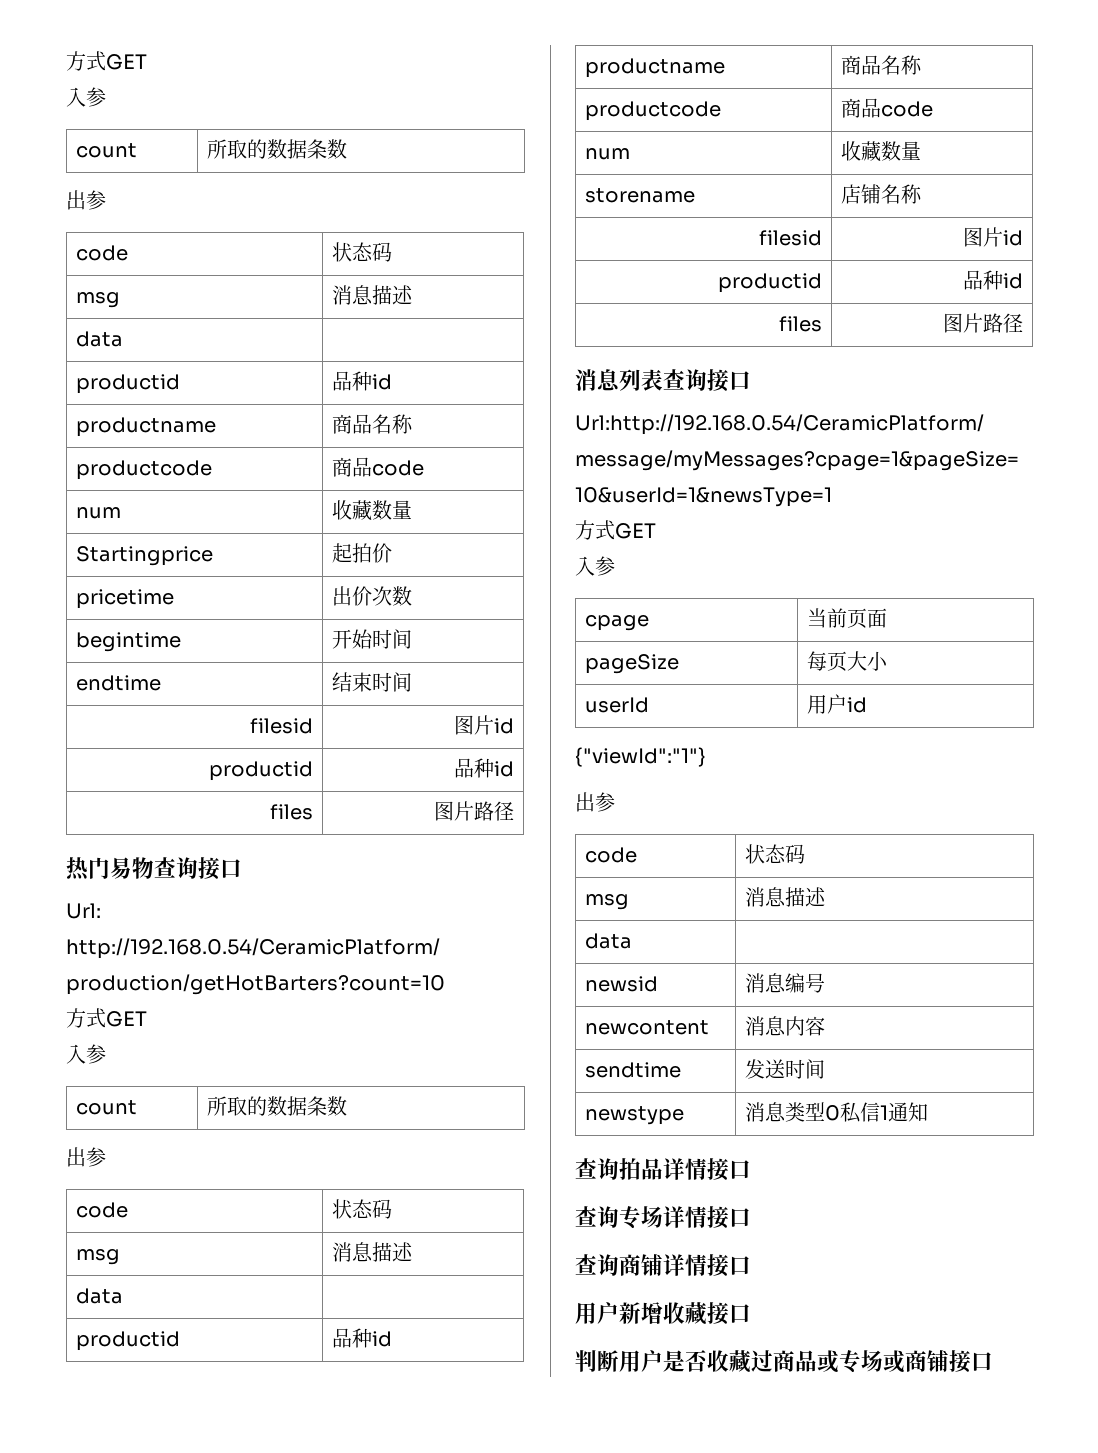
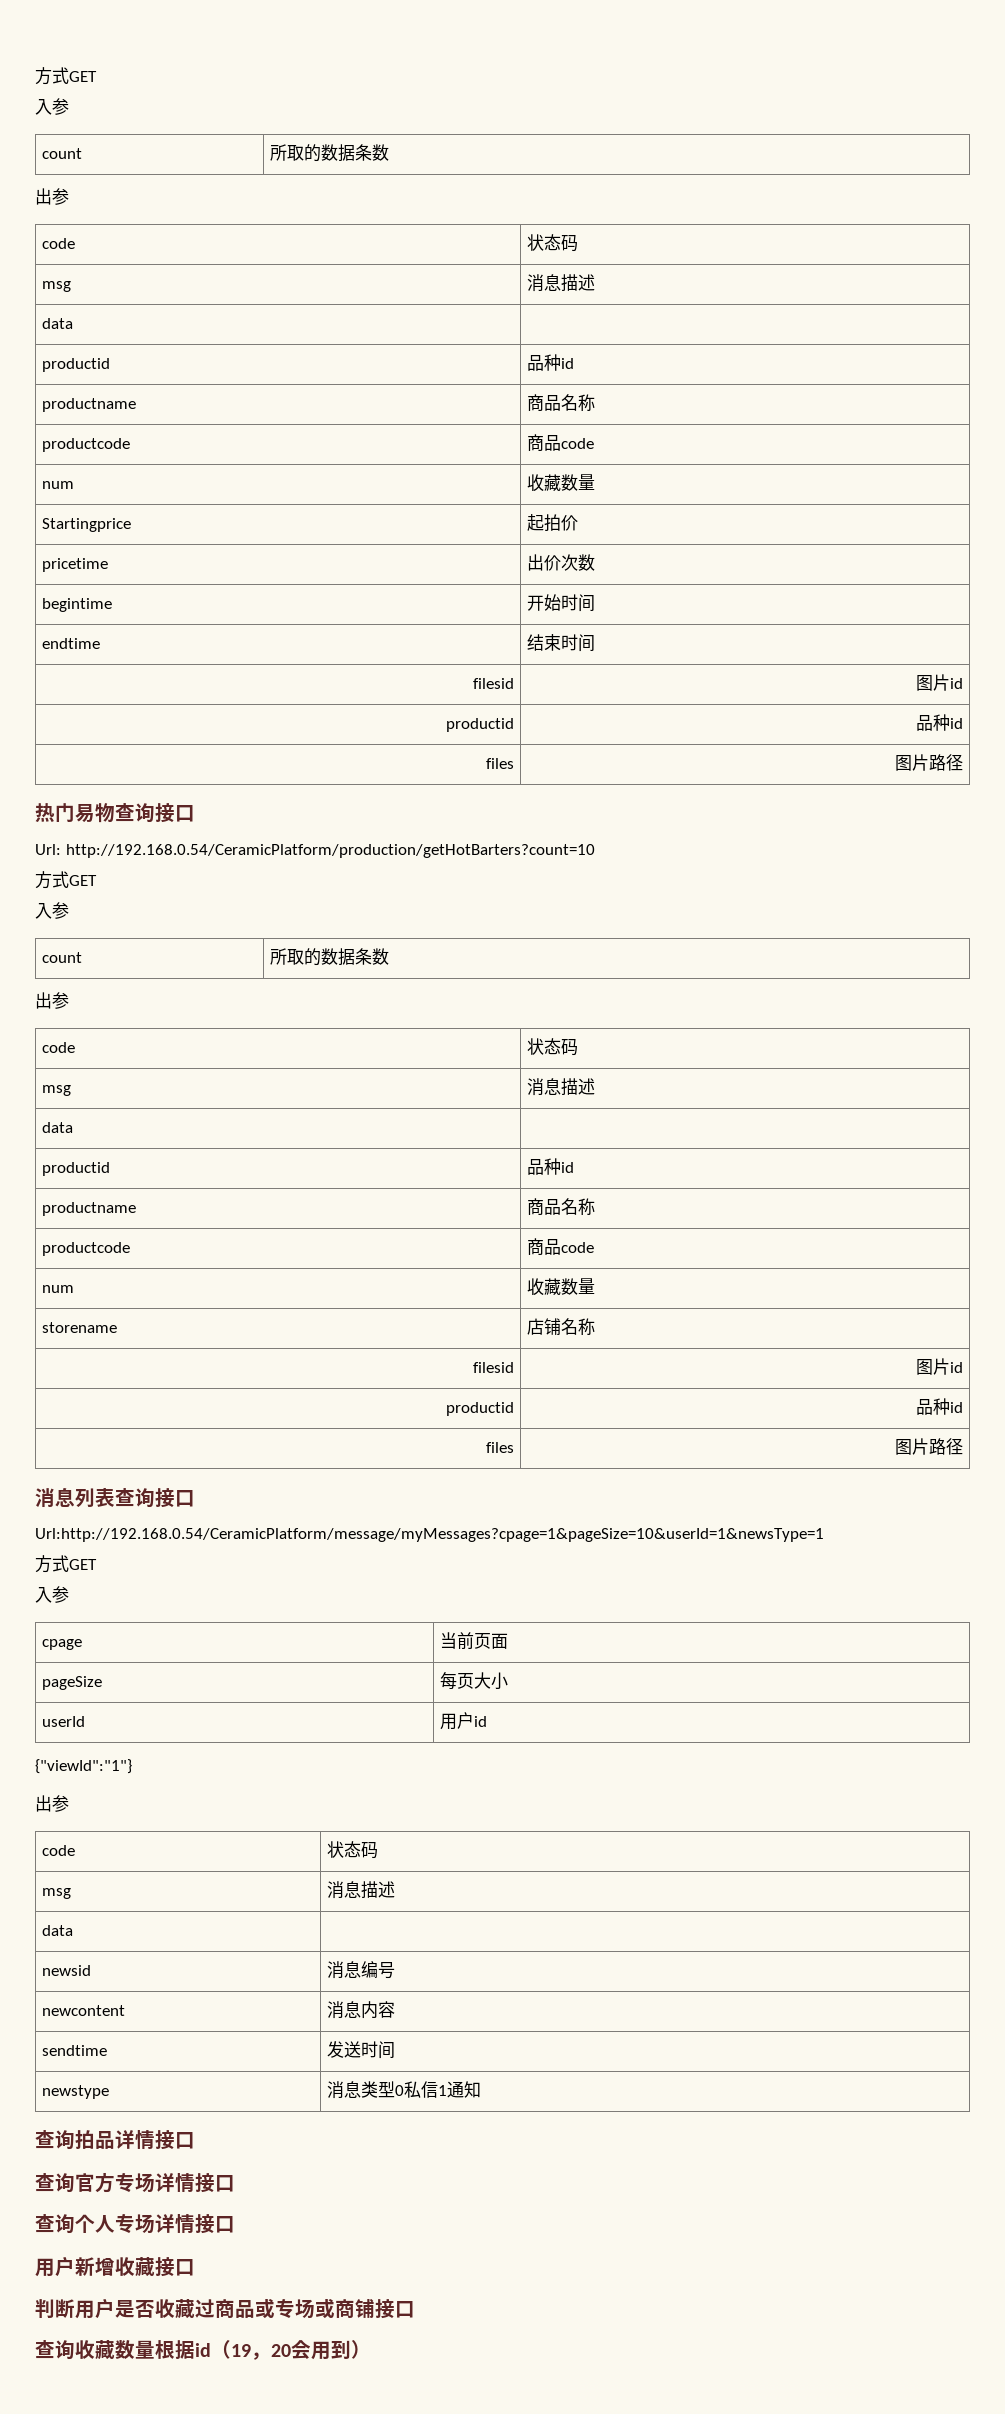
- 查询专场详情接口
+ 查询官方专场详情接口
- 查询商铺详情接口
+ 查询个人专场详情接口
+ 查询收藏数量根据id（19，20会用到）

